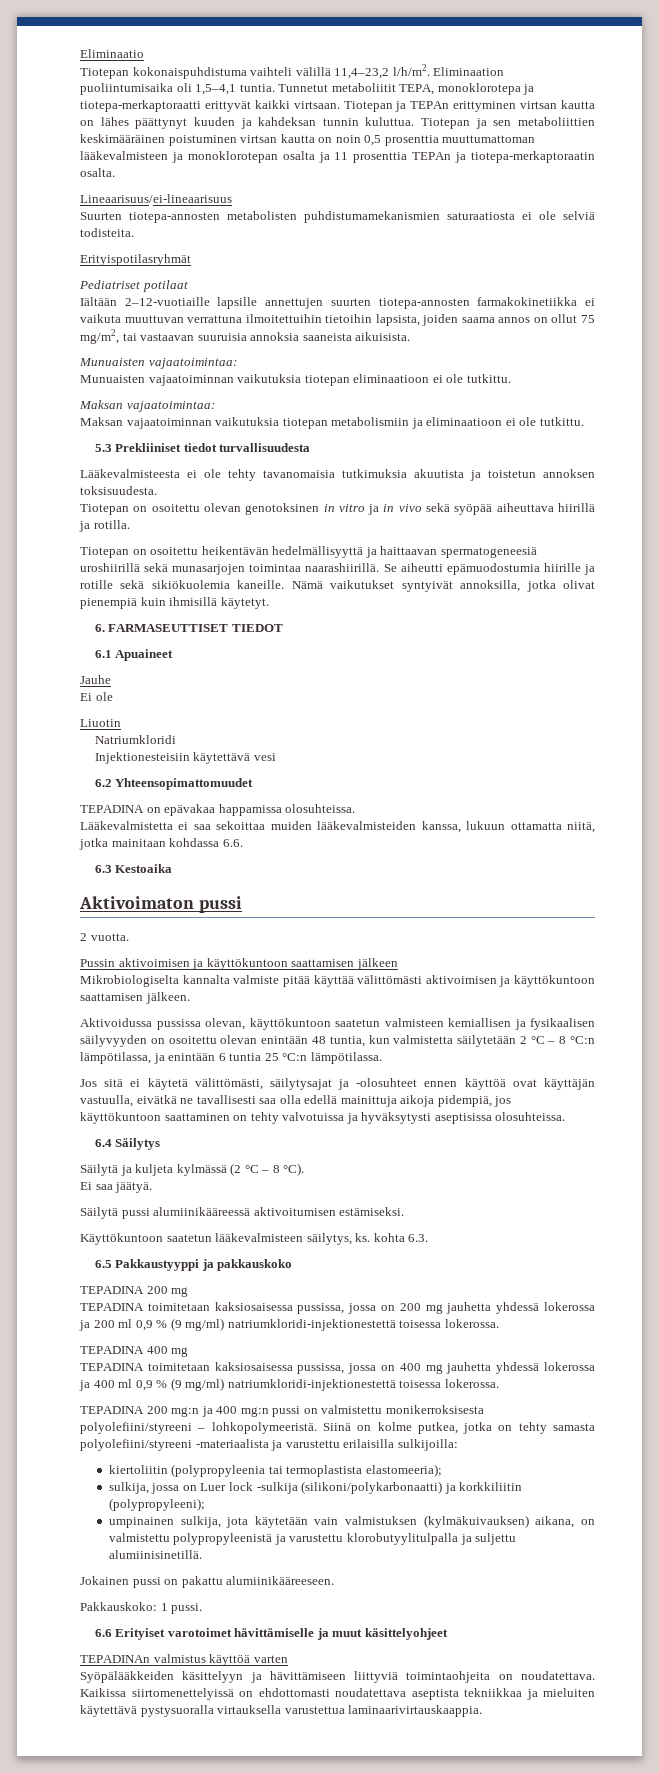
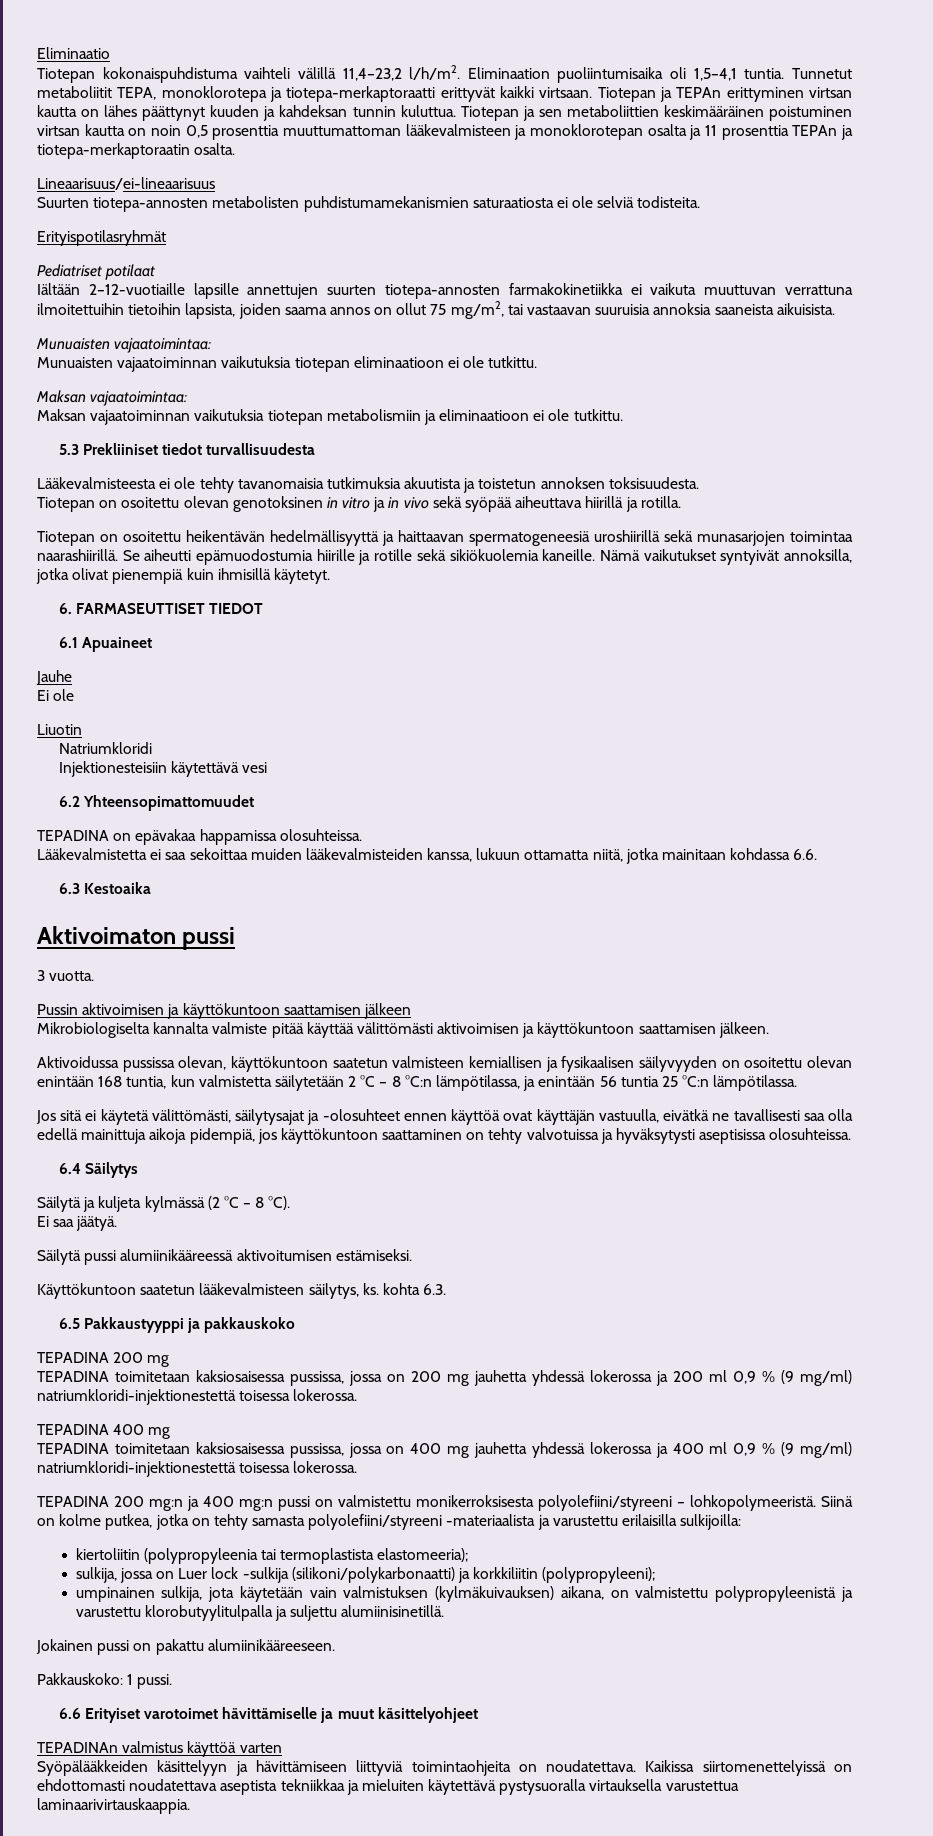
- 2 vuotta.
+ 3 vuotta.
- Aktivoidussa pussissa olevan, käyttökuntoon saatetun valmisteen kemiallisen ja fysikaalisen säilyvyyden on osoitettu olevan enintään 48 tuntia, kun valmistetta säilytetään 2 °C – 8 °C:n lämpötilassa, ja enintään 6 tuntia 25 °C:n lämpötilassa.
+ Aktivoidussa pussissa olevan, käyttökuntoon saatetun valmisteen kemiallisen ja fysikaalisen säilyvyyden on osoitettu olevan enintään 168 tuntia, kun valmistetta säilytetään 2 °C – 8 °C:n lämpötilassa, ja enintään 56 tuntia 25 °C:n lämpötilassa.

